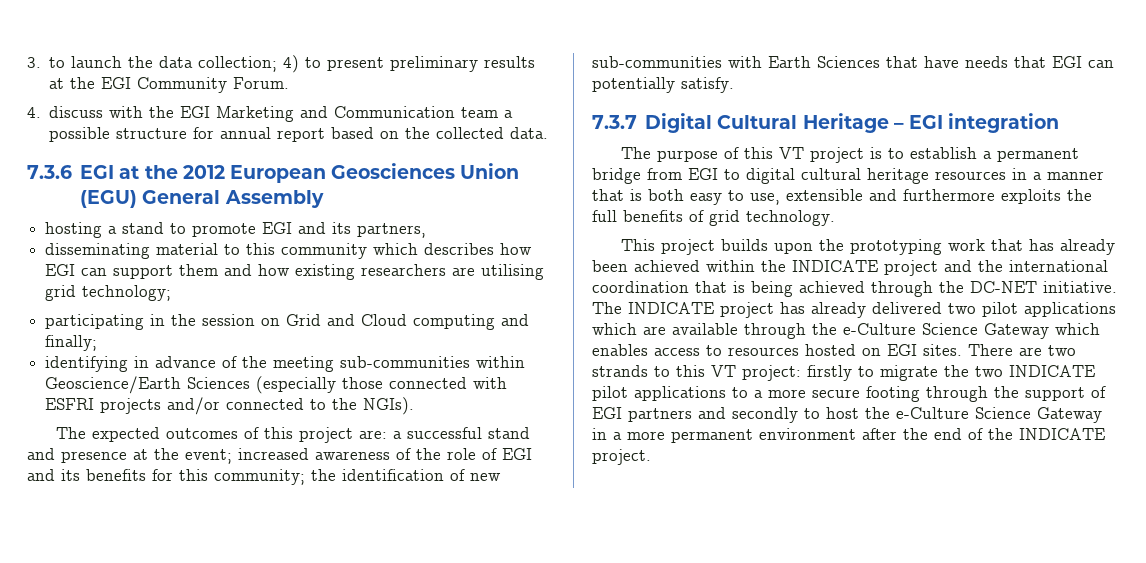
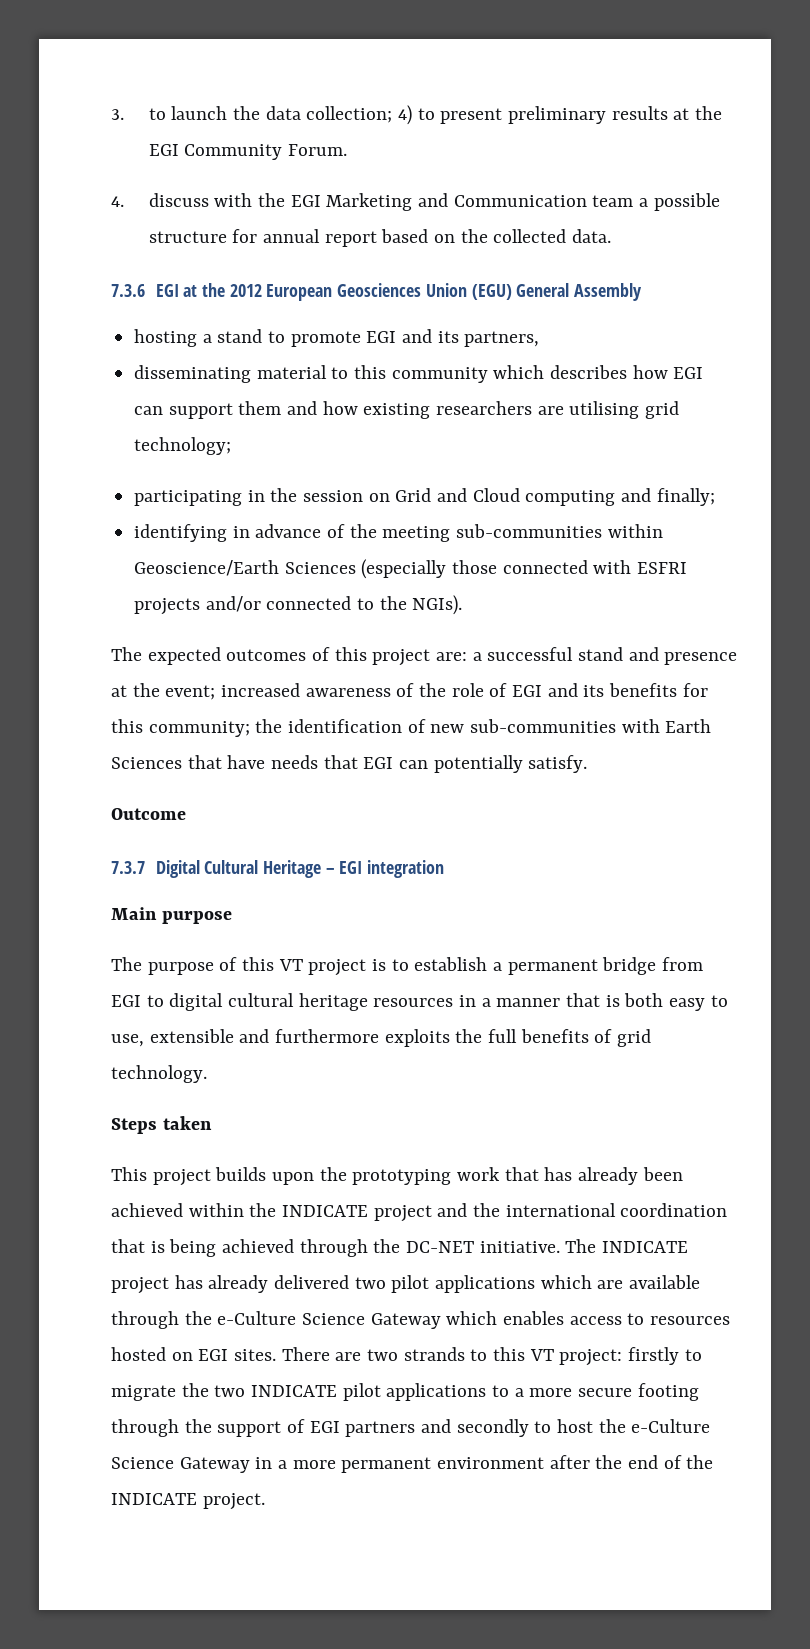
+ Outcome
+ Main purpose
+ Steps taken

